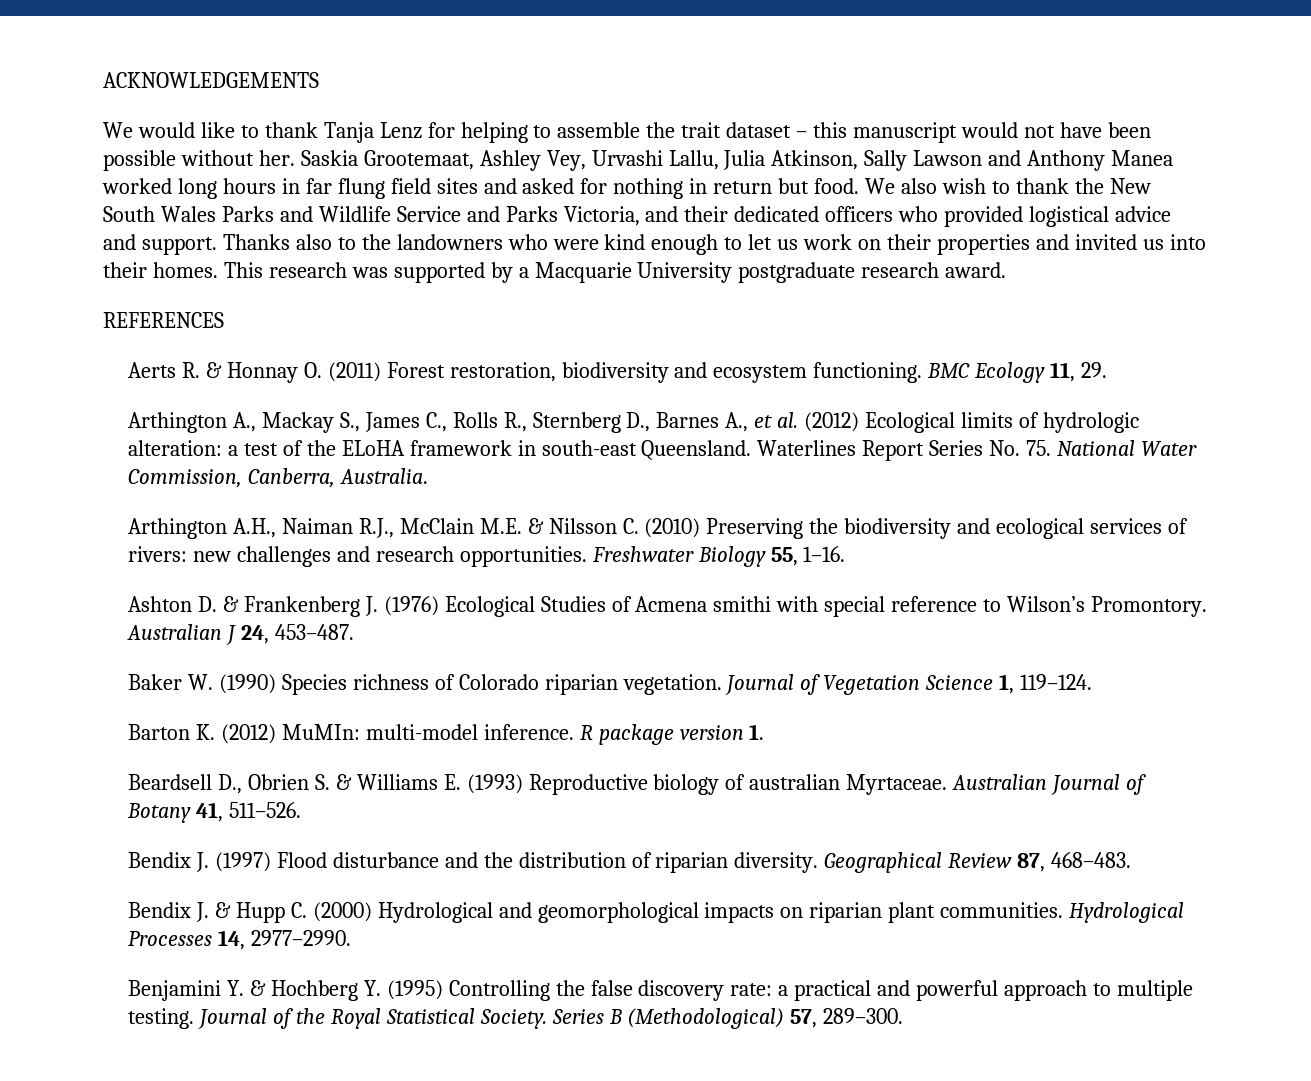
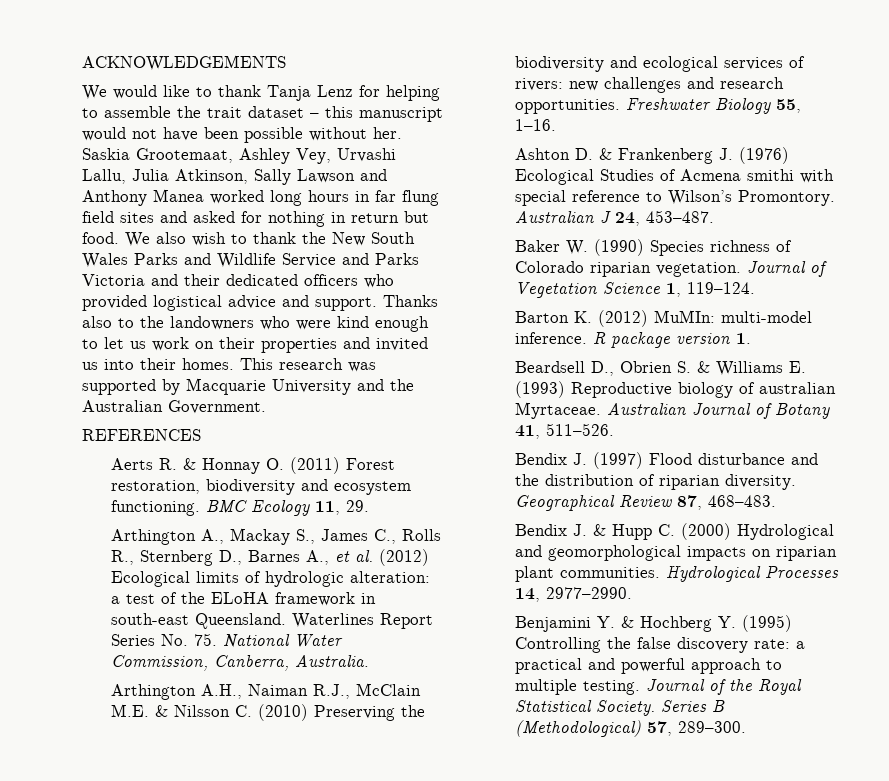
- We also wish to thank the New South Wales Parks and Wildlife Service and Parks Victoria, and their dedicated officers who provided logistical advice and support.
+ We also wish to thank the New South Wales Parks and Wildlife Service and Parks Victoria and their dedicated officers who provided logistical advice and support.
- This research was supported by a Macquarie University postgraduate research award.
+ This research was supported by Macquarie University and the Australian Government.

